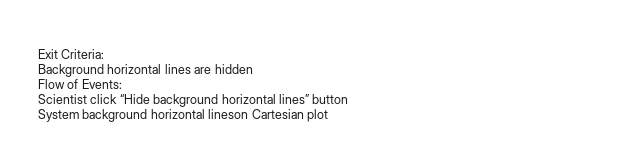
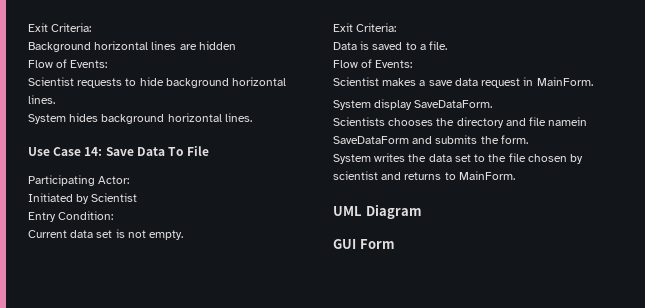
- Scientist click “Hide background horizontal lines” button
- System background horizontal lineson Cartesian plot
+ Scientist requests to hide background horizontal lines.
+ System hides background horizontal lines.
+ Use Case 14: Save Data To File
+ Participating Actor:
+ Initiated by Scientist
+ Entry Condition:
+ Current data set is not empty.
+ Exit Criteria:
+ Data is saved to a file.
+ Flow of Events:
+ Scientist makes a save data request in MainForm.
+ System display SaveDataForm.
+ Scientists chooses the directory and file namein SaveDataForm and submits the form.
+ System writes the data set to the file chosen by scientist and returns to MainForm.
+ UML Diagram
+ GUI Form

